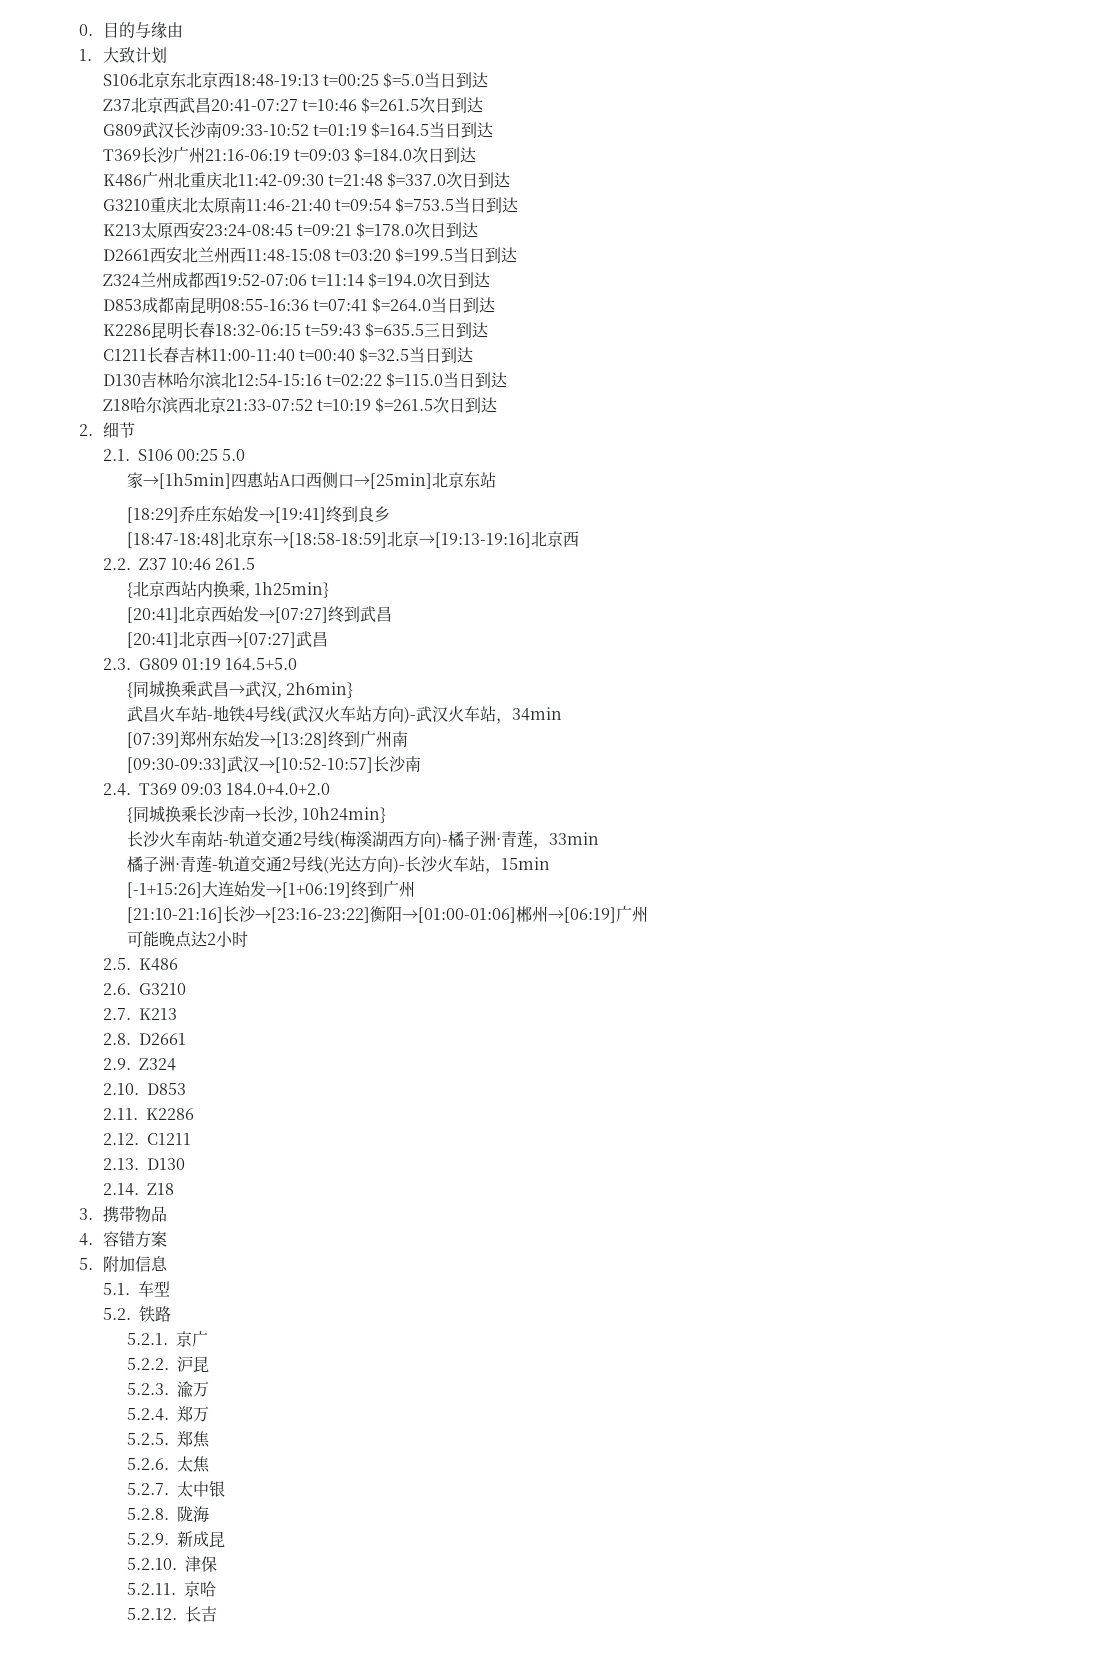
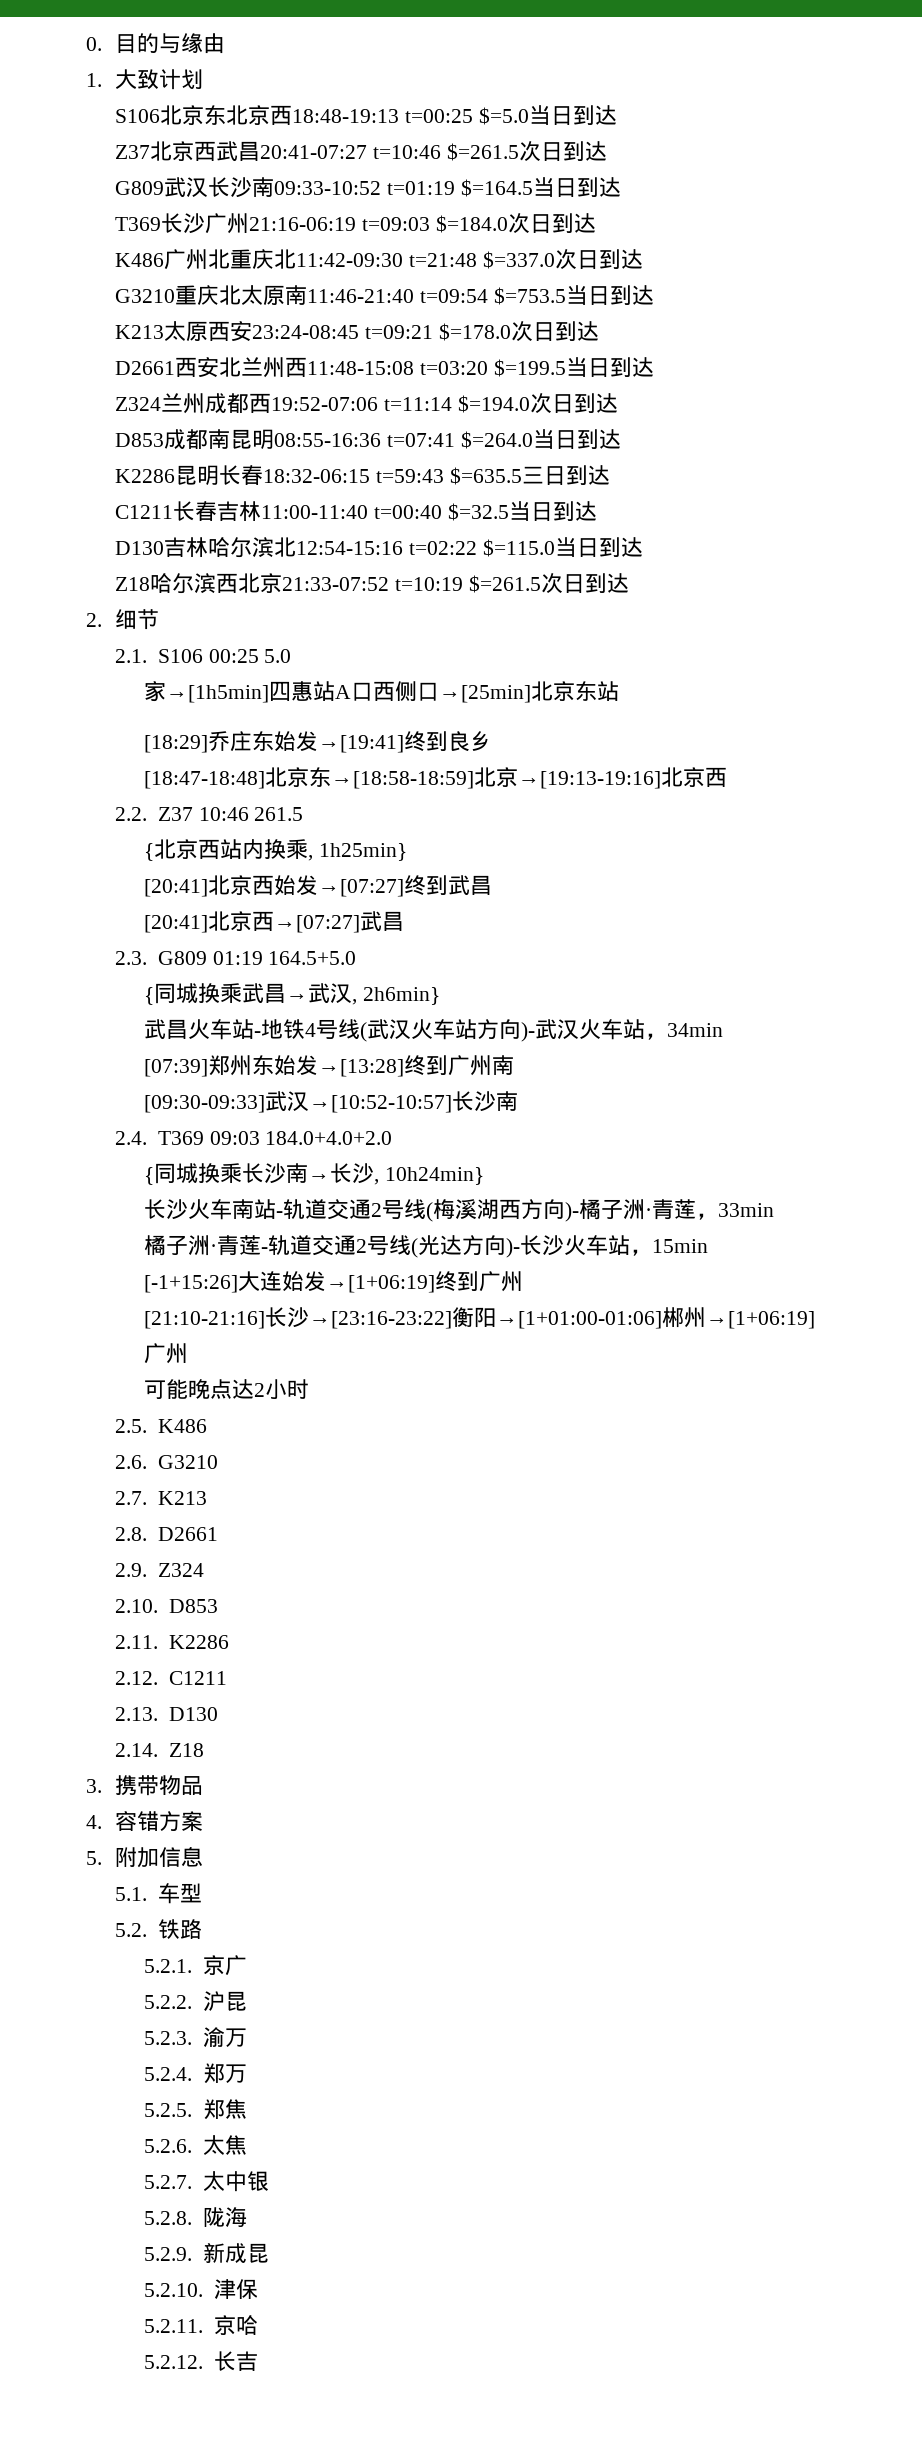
- [21:10-21:16]长沙→[23:16-23:22]衡阳→[01:00-01:06]郴州→[06:19]广州
+ [21:10-21:16]长沙→[23:16-23:22]衡阳→[1+01:00-01:06]郴州→[1+06:19]广州

